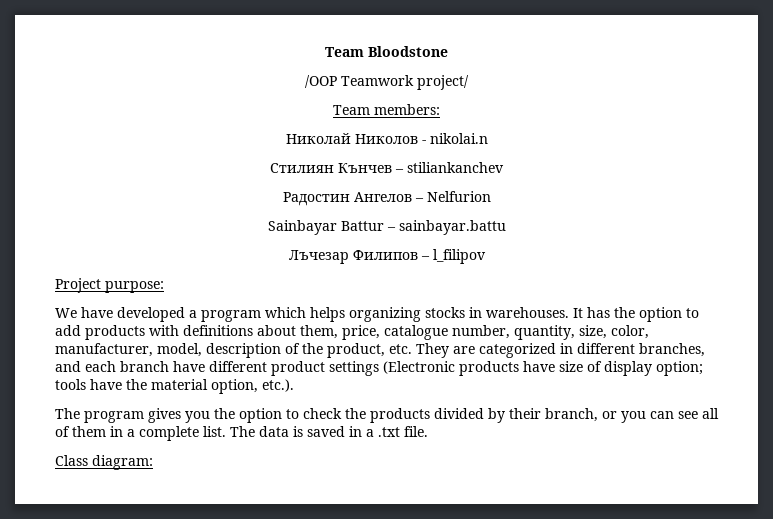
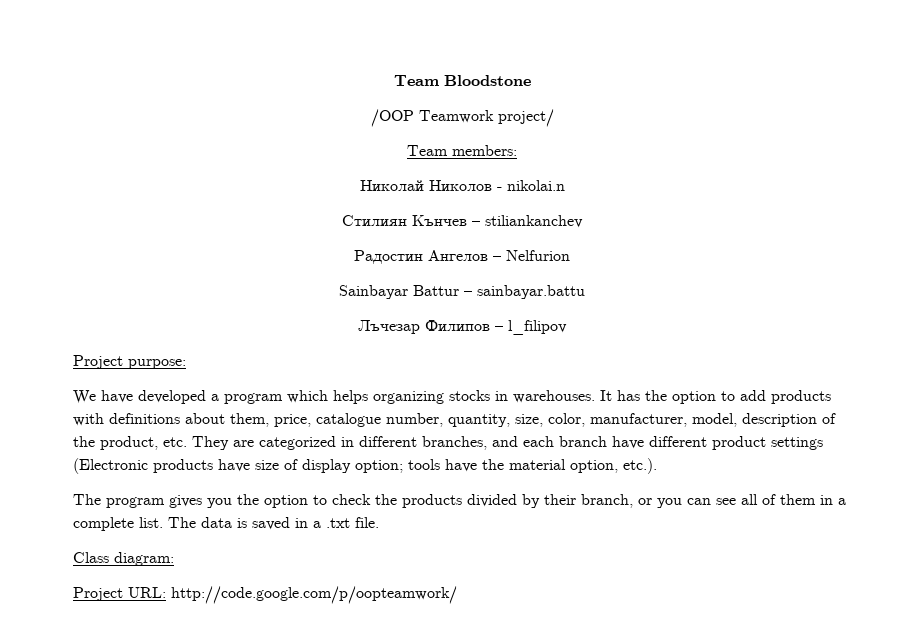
+ Project URL: http://code.google.com/p/oopteamwork/

